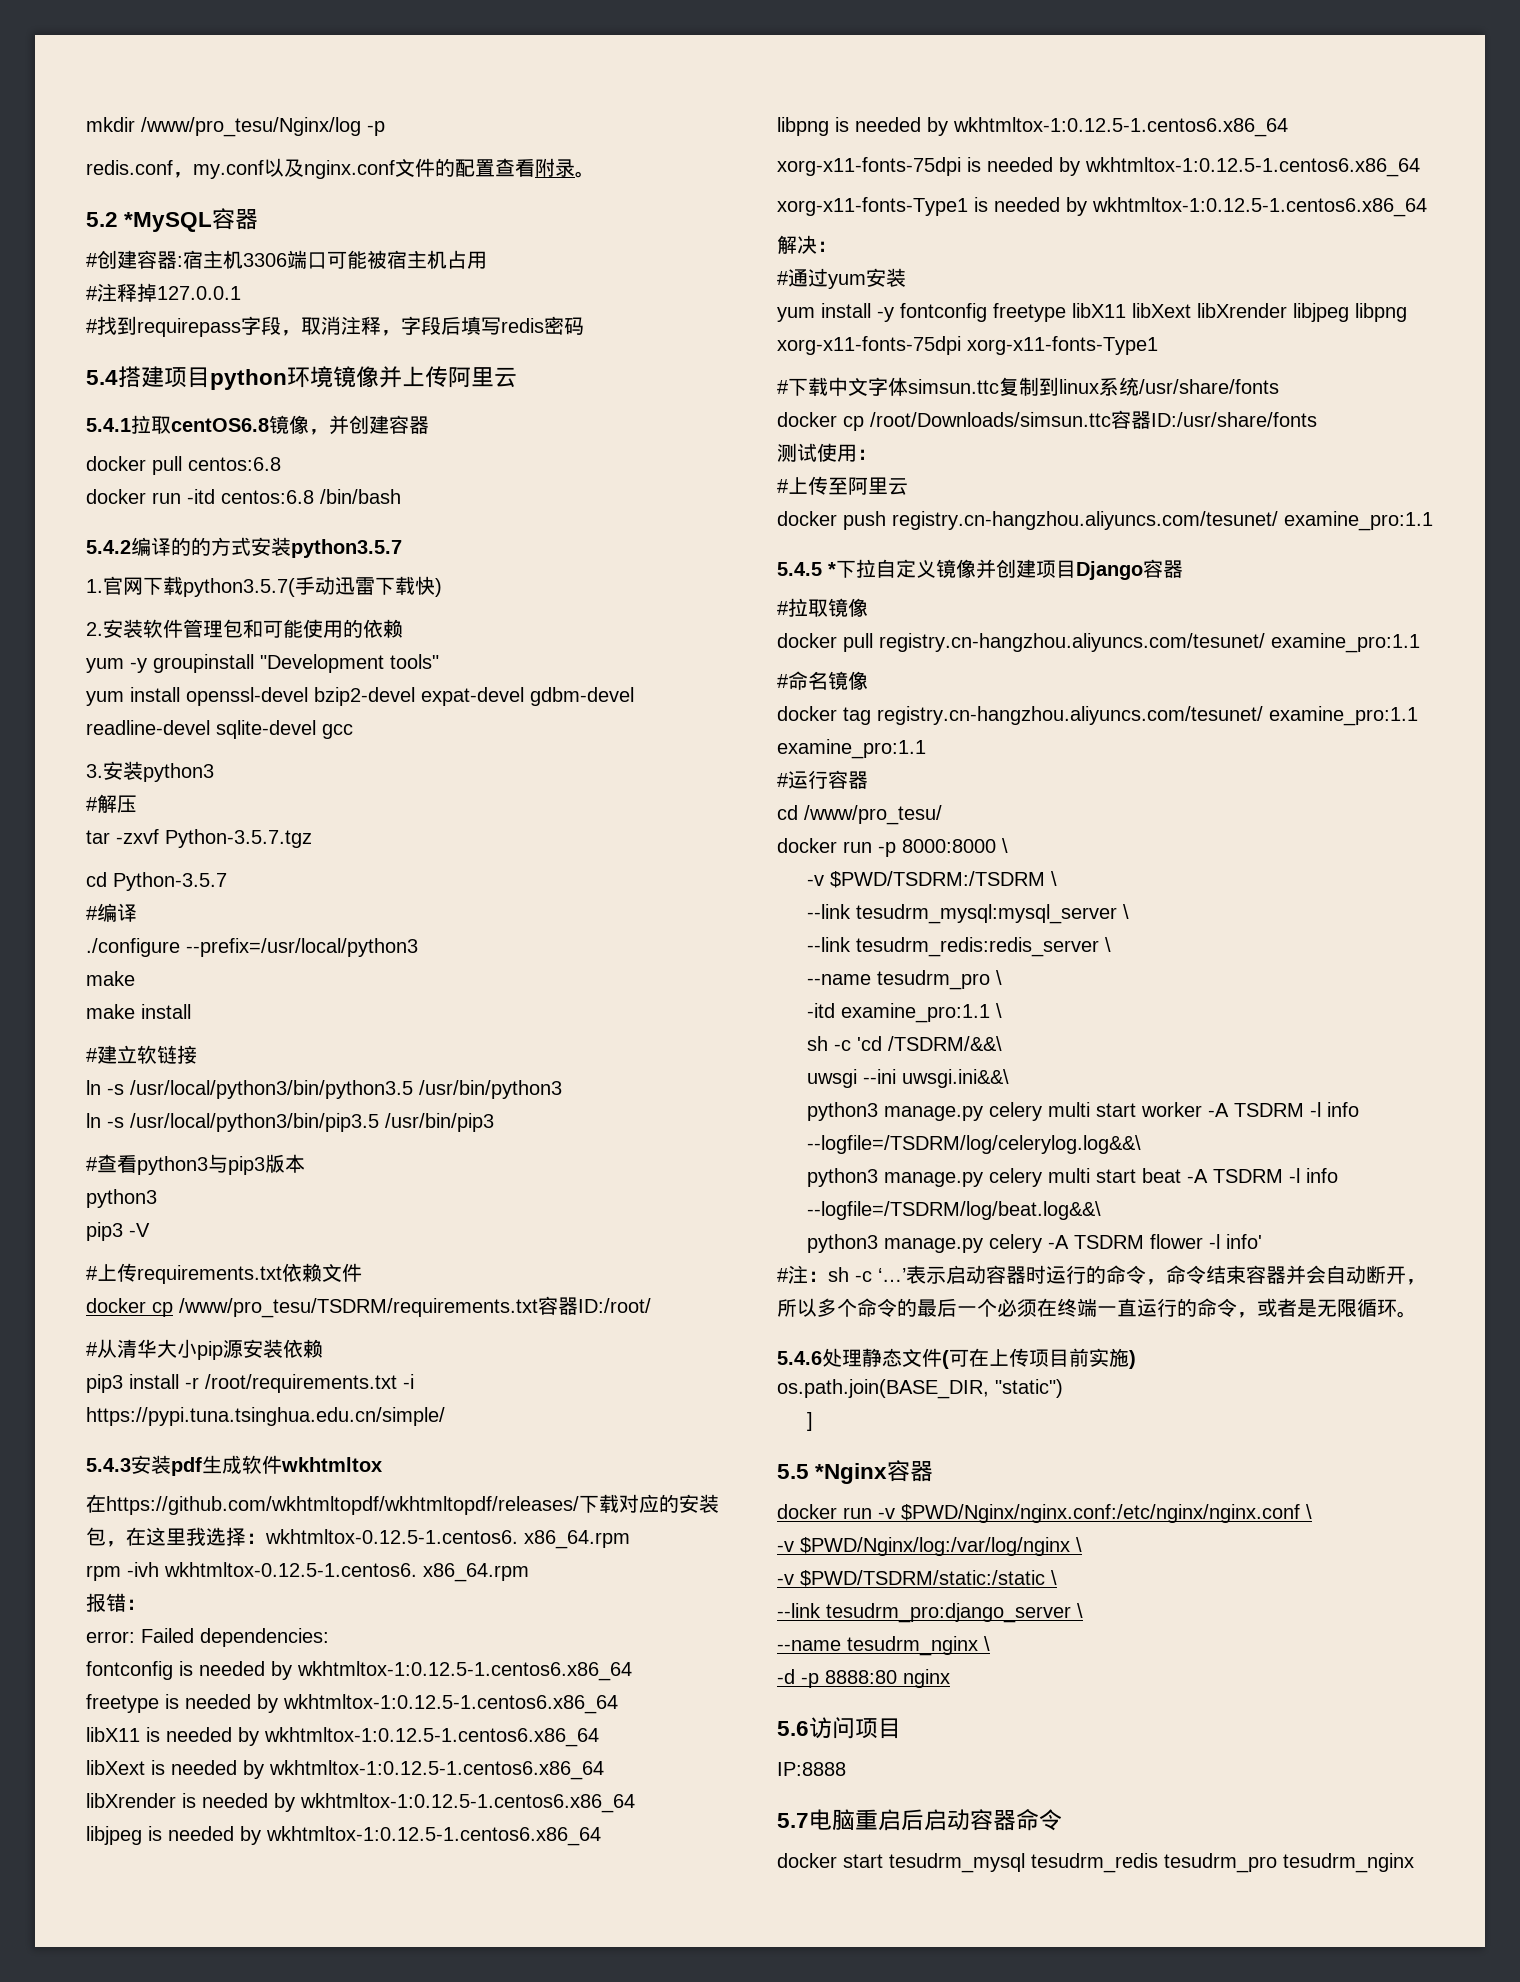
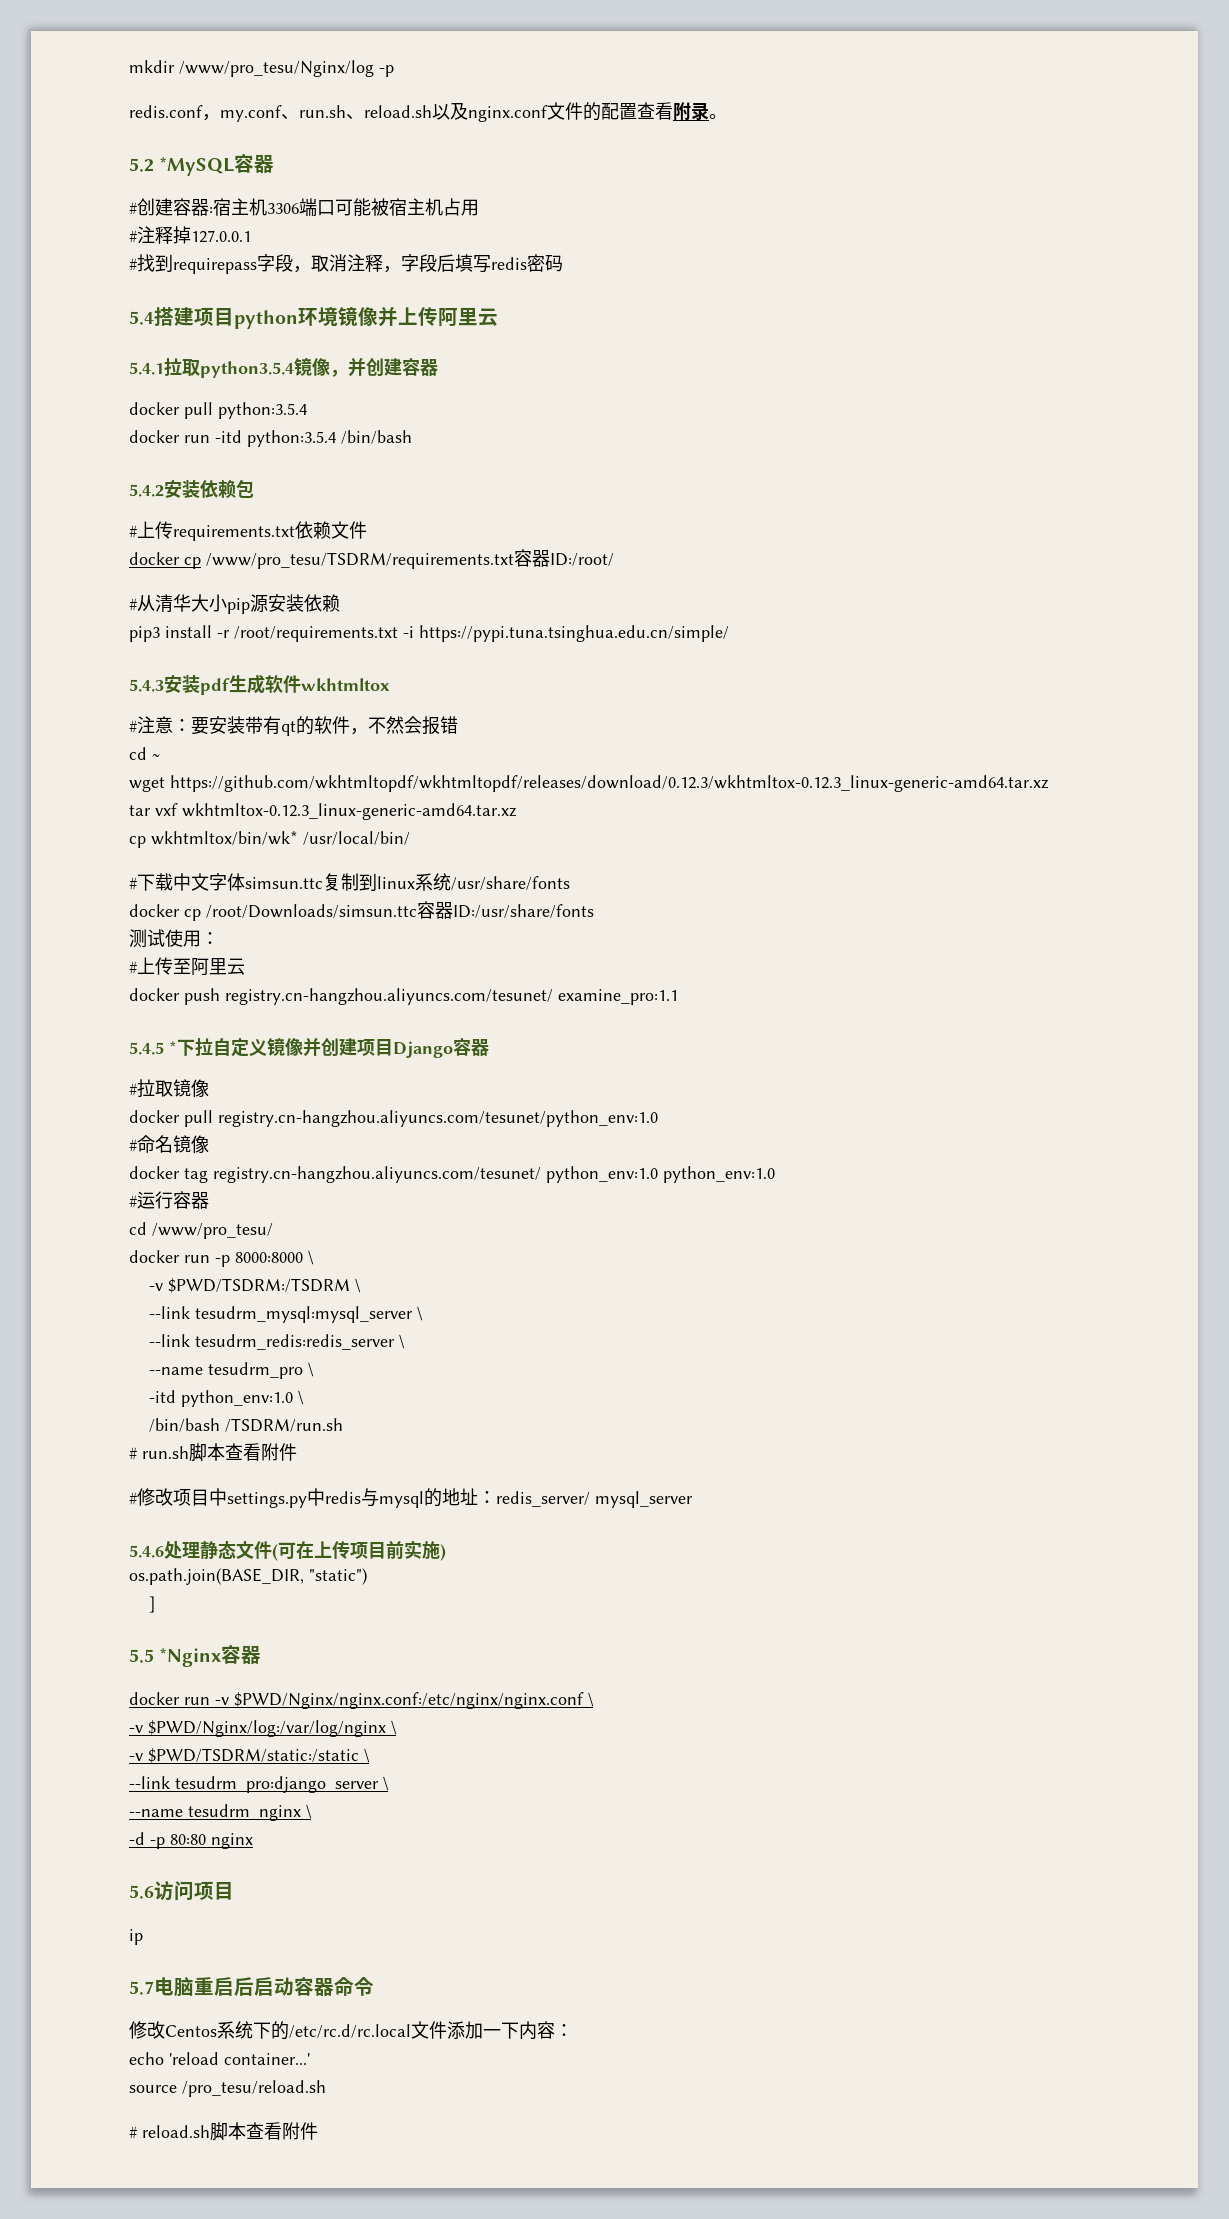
- redis.conf，my.conf以及nginx.conf文件的配置查看附录。
+ redis.conf，my.conf、run.sh、reload.sh以及nginx.conf文件的配置查看附录。
- 5.4.1拉取centOS6.8镜像，并创建容器
+ 5.4.1拉取python3.5.4镜像，并创建容器
- docker pull centos:6.8
+ docker pull python:3.5.4
- docker run -itd centos:6.8 /bin/bash
+ docker run -itd python:3.5.4 /bin/bash
- 5.4.2编译的的方式安装python3.5.7
- 1.官网下载python3.5.7(手动迅雷下载快)
- 2.安装软件管理包和可能使用的依赖
- yum -y groupinstall "Development tools"
- yum install openssl-devel bzip2-devel expat-devel gdbm-devel readline-devel sqlite-devel gcc
- 3.安装python3
- #解压
- tar -zxvf Python-3.5.7.tgz
- cd Python-3.5.7
- #编译
- ./configure --prefix=/usr/local/python3
- make
- make install
- #建立软链接
- ln -s /usr/local/python3/bin/python3.5 /usr/bin/python3
- ln -s /usr/local/python3/bin/pip3.5 /usr/bin/pip3
- #查看python3与pip3版本
- python3
- pip3 -V
+ 5.4.2安装依赖包
- 在https://github.com/wkhtmltopdf/wkhtmltopdf/releases/下载对应的安装包，在这里我选择：wkhtmltox-0.12.5-1.centos6. x86_64.rpm
- rpm -ivh wkhtmltox-0.12.5-1.centos6. x86_64.rpm
- 报错：
- error: Failed dependencies:
- fontconfig is needed by wkhtmltox-1:0.12.5-1.centos6.x86_64
- freetype is needed by wkhtmltox-1:0.12.5-1.centos6.x86_64
- libX11 is needed by wkhtmltox-1:0.12.5-1.centos6.x86_64
- libXext is needed by wkhtmltox-1:0.12.5-1.centos6.x86_64
- libXrender is needed by wkhtmltox-1:0.12.5-1.centos6.x86_64
- libjpeg is needed by wkhtmltox-1:0.12.5-1.centos6.x86_64
- libpng is needed by wkhtmltox-1:0.12.5-1.centos6.x86_64
- xorg-x11-fonts-75dpi is needed by wkhtmltox-1:0.12.5-1.centos6.x86_64
- xorg-x11-fonts-Type1 is needed by wkhtmltox-1:0.12.5-1.centos6.x86_64
- 解决：
- #通过yum安装
- yum install -y fontconfig freetype libX11 libXext libXrender libjpeg libpng xorg-x11-fonts-75dpi xorg-x11-fonts-Type1
+ #注意：要安装带有qt的软件，不然会报错
+ cd ~
+ wget https://github.com/wkhtmltopdf/wkhtmltopdf/releases/download/0.12.3/wkhtmltox-0.12.3_linux-generic-amd64.tar.xz
+ tar vxf wkhtmltox-0.12.3_linux-generic-amd64.tar.xz
+ cp wkhtmltox/bin/wk* /usr/local/bin/
- docker pull registry.cn-hangzhou.aliyuncs.com/tesunet/ examine_pro:1.1
+ docker pull registry.cn-hangzhou.aliyuncs.com/tesunet/python_env:1.0
- docker tag registry.cn-hangzhou.aliyuncs.com/tesunet/ examine_pro:1.1 examine_pro:1.1
+ docker tag registry.cn-hangzhou.aliyuncs.com/tesunet/ python_env:1.0 python_env:1.0
- -itd examine_pro:1.1 \
- sh -c 'cd /TSDRM/&&\
- uwsgi --ini uwsgi.ini&&\
- python3 manage.py celery multi start worker -A TSDRM -l info --logfile=/TSDRM/log/celerylog.log&&\
- python3 manage.py celery multi start beat -A TSDRM -l info --logfile=/TSDRM/log/beat.log&&\
- python3 manage.py celery -A TSDRM flower -l info'
- #注：sh -c ‘…’表示启动容器时运行的命令，命令结束容器并会自动断开，所以多个命令的最后一个必须在终端一直运行的命令，或者是无限循环。
+ -itd python_env:1.0 \
+ /bin/bash /TSDRM/run.sh
+ # run.sh脚本查看附件
+ #修改项目中settings.py中redis与mysql的地址：redis_server/ mysql_server
- -d -p 8888:80 nginx
+ -d -p 80:80 nginx
- IP:8888
+ ip
- docker start tesudrm_mysql tesudrm_redis tesudrm_pro tesudrm_nginx
+ 修改Centos系统下的/etc/rc.d/rc.local文件添加一下内容：
+ echo 'reload container...'
+ source /pro_tesu/reload.sh
+ # reload.sh脚本查看附件

